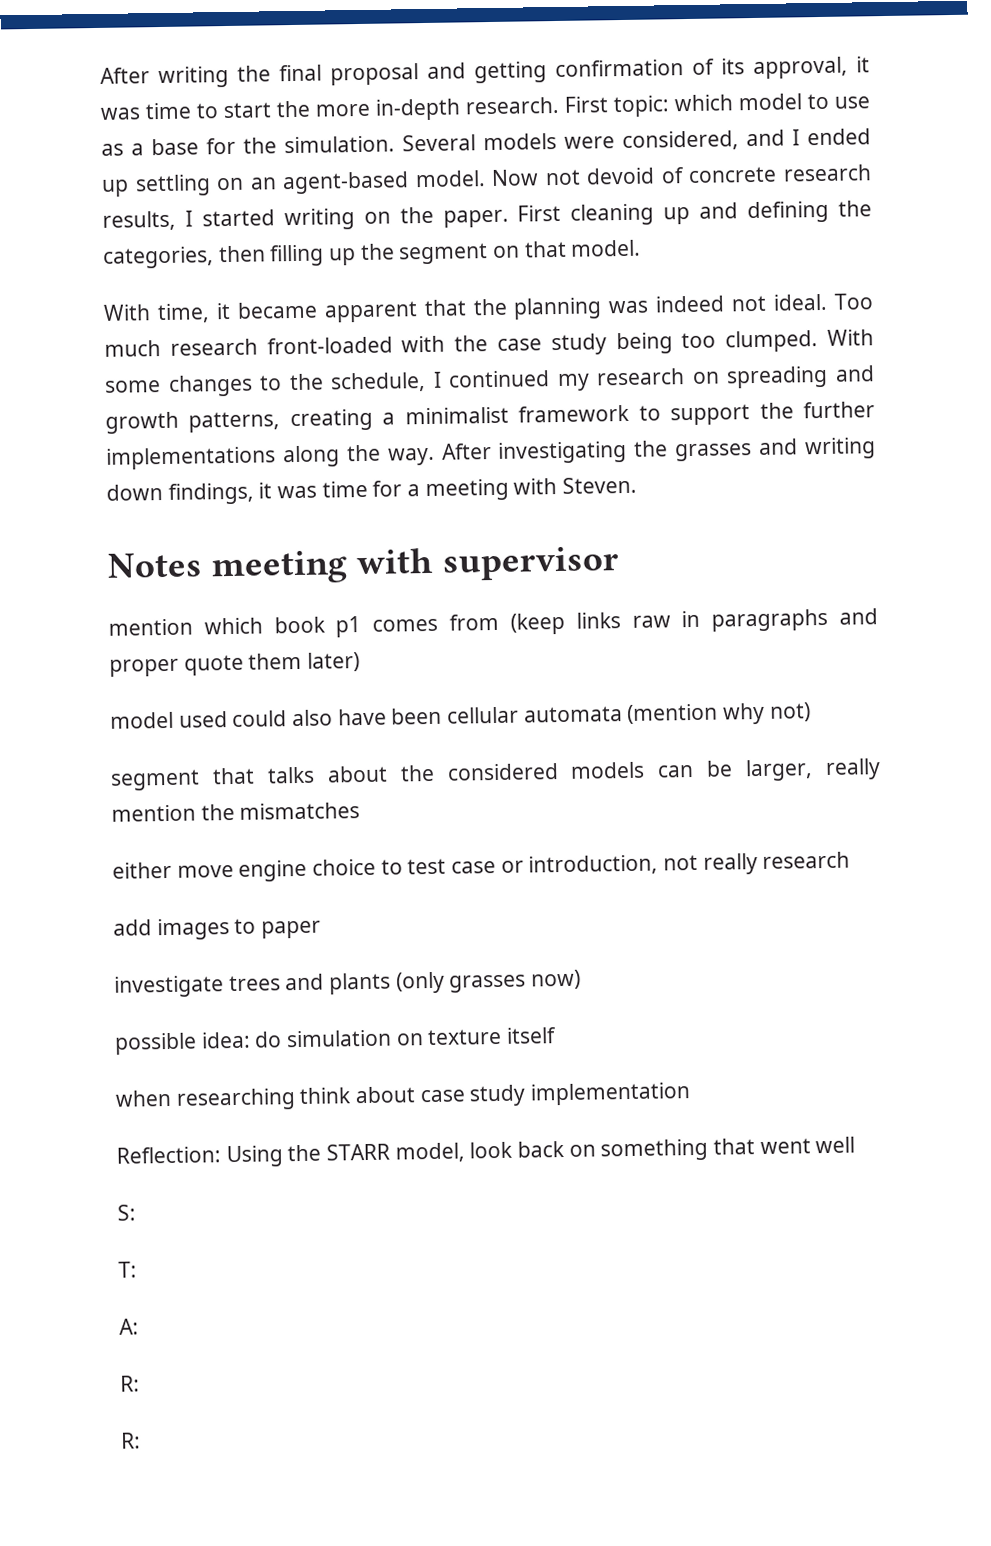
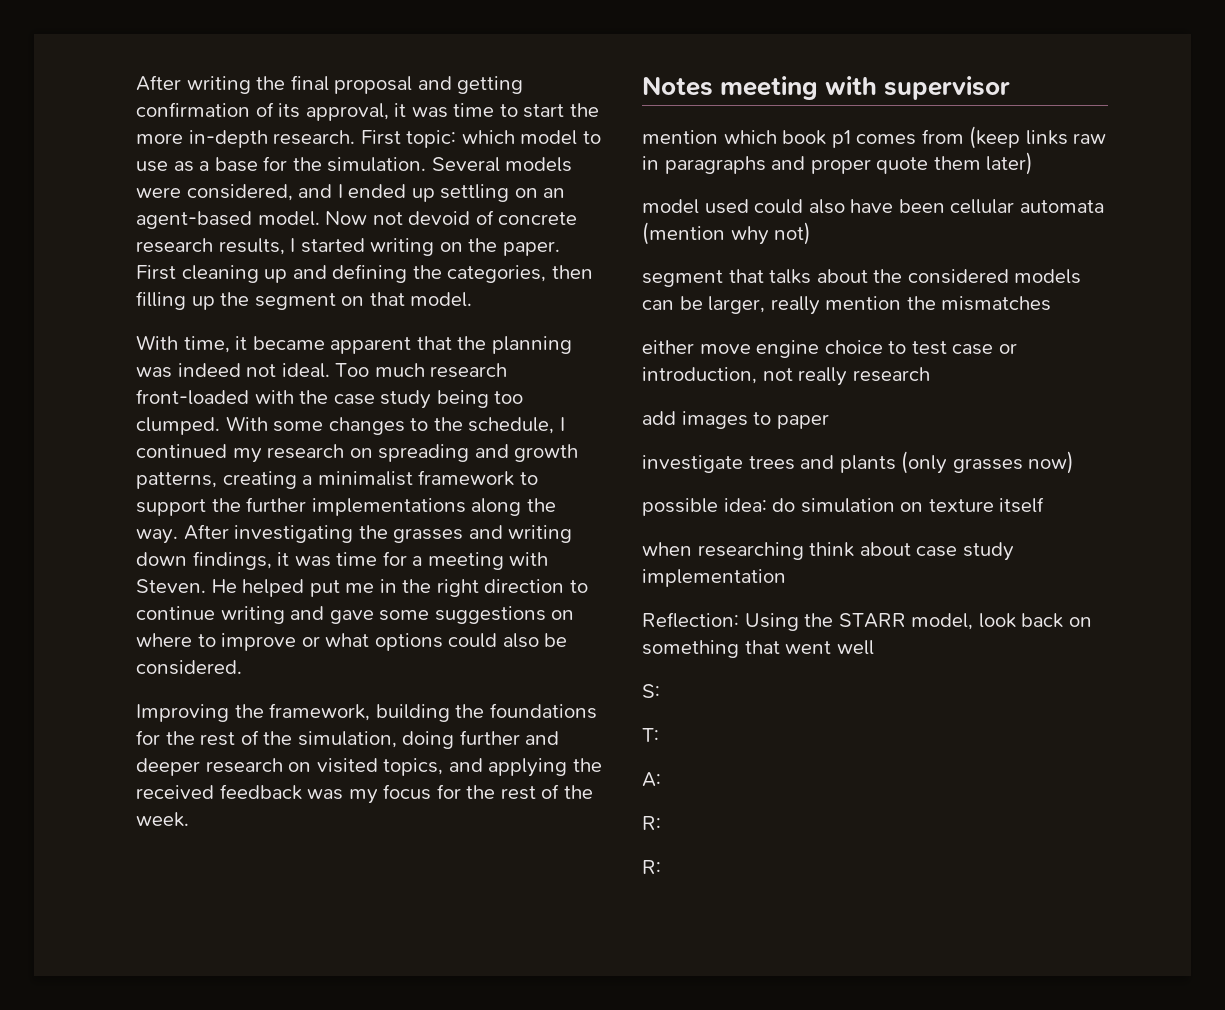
+ He helped put me in the right direction to continue writing and gave some suggestions on where to improve or what options could also be considered.
+ Improving the framework, building the foundations for the rest of the simulation, doing further and deeper research on visited topics, and applying the received feedback was my focus for the rest of the week.

